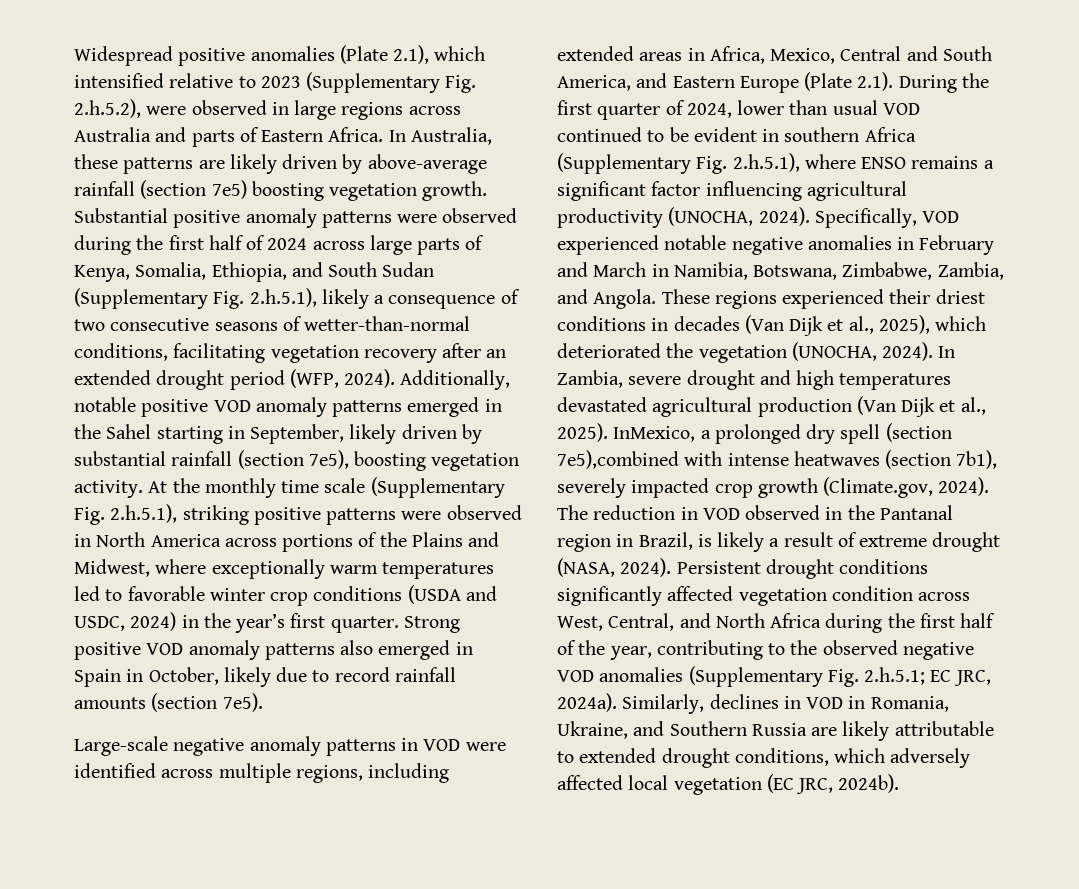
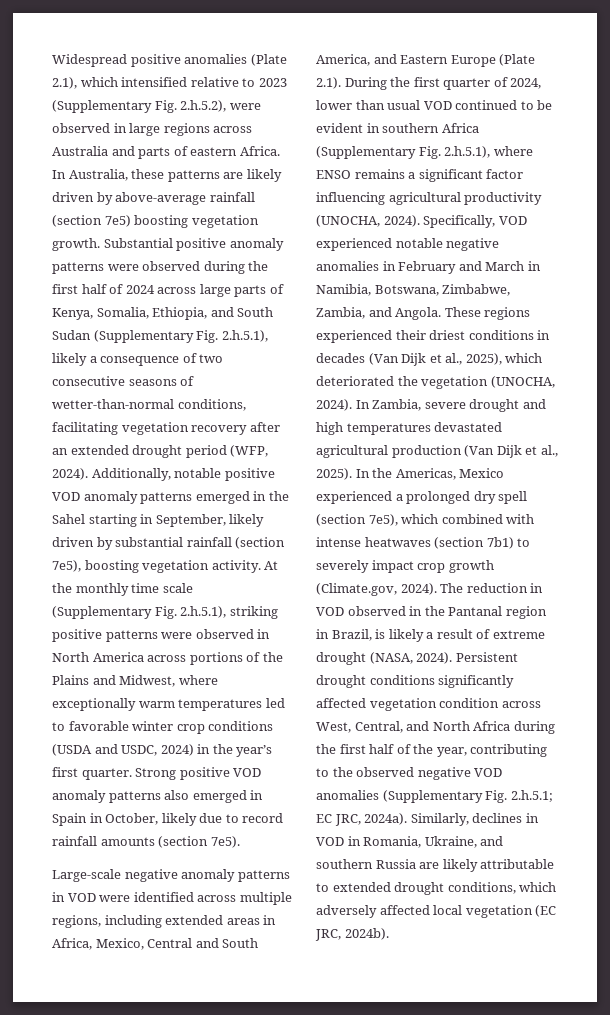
- Widespread positive anomalies (Plate 2.1), which intensified relative to 2023 (Supplementary Fig. 2.h.5.2), were observed in large regions across Australia and parts of Eastern Africa.
+ Widespread positive anomalies (Plate 2.1), which intensified relative to 2023 (Supplementary Fig. 2.h.5.2), were observed in large regions across Australia and parts of eastern Africa.
- InMexico, a prolonged dry spell (section 7e5),combined with intense heatwaves (section 7b1), severely impacted crop growth (Climate.gov, 2024).
+ In the Americas, Mexico experienced a prolonged dry spell (section 7e5), which combined with intense heatwaves (section 7b1) to severely impact crop growth (Climate.gov, 2024).
- Similarly, declines in VOD in Romania, Ukraine, and Southern Russia are likely attributable to extended drought conditions, which adversely affected local vegetation (EC JRC, 2024b).
+ Similarly, declines in VOD in Romania, Ukraine, and southern Russia are likely attributable to extended drought conditions, which adversely affected local vegetation (EC JRC, 2024b).

